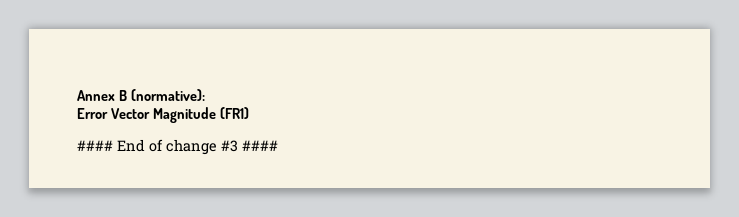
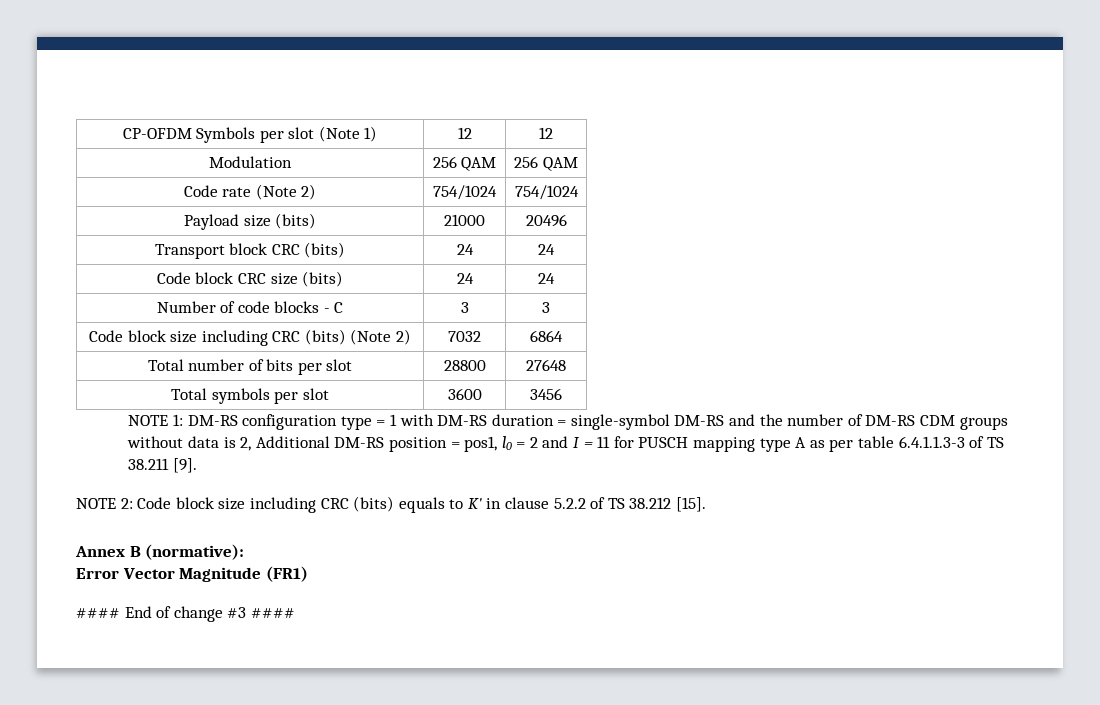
+ CP-OFDM Symbols per slot (Note 1) | 12 | 12
+ Modulation | 256 QAM | 256 QAM
+ Code rate (Note 2) | 754/1024 | 754/1024
+ Payload size (bits) | 21000 | 20496
+ Transport block CRC (bits) | 24 | 24
+ Code block CRC size (bits) | 24 | 24
+ Number of code blocks - C | 3 | 3
+ Code block size including CRC (bits) (Note 2) | 7032 | 6864
+ Total number of bits per slot | 28800 | 27648
+ Total symbols per slot | 3600 | 3456
+ NOTE 1: DM-RS configuration type = 1 with DM-RS duration = single-symbol DM-RS and the number of DM-RS CDM groups without data is 2, Additional DM-RS position = pos1, l0 = 2 and I = 11 for PUSCH mapping type A as per table 6.4.1.1.3-3 of TS 38.211 [9].
+ NOTE 2: Code block size including CRC (bits) equals to K' in clause 5.2.2 of TS 38.212 [15].

